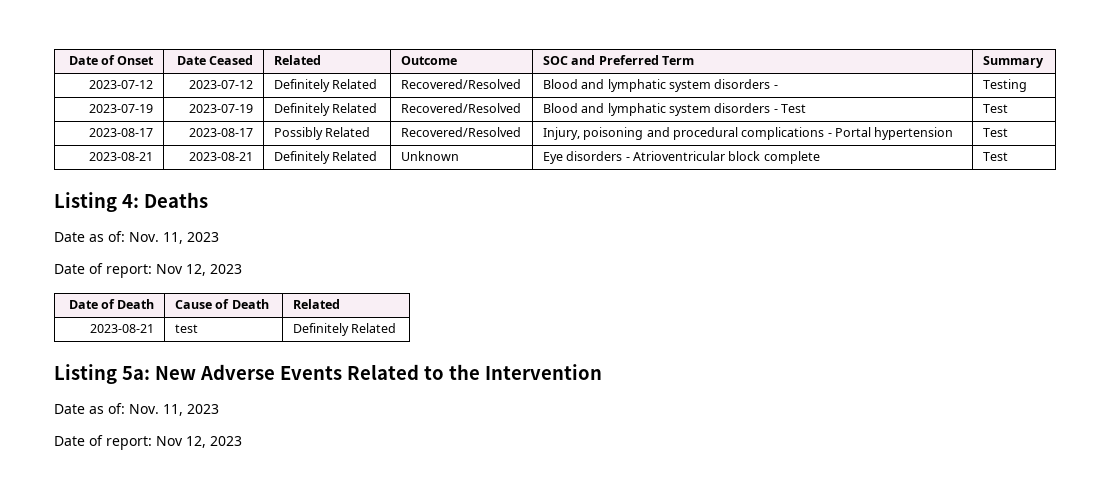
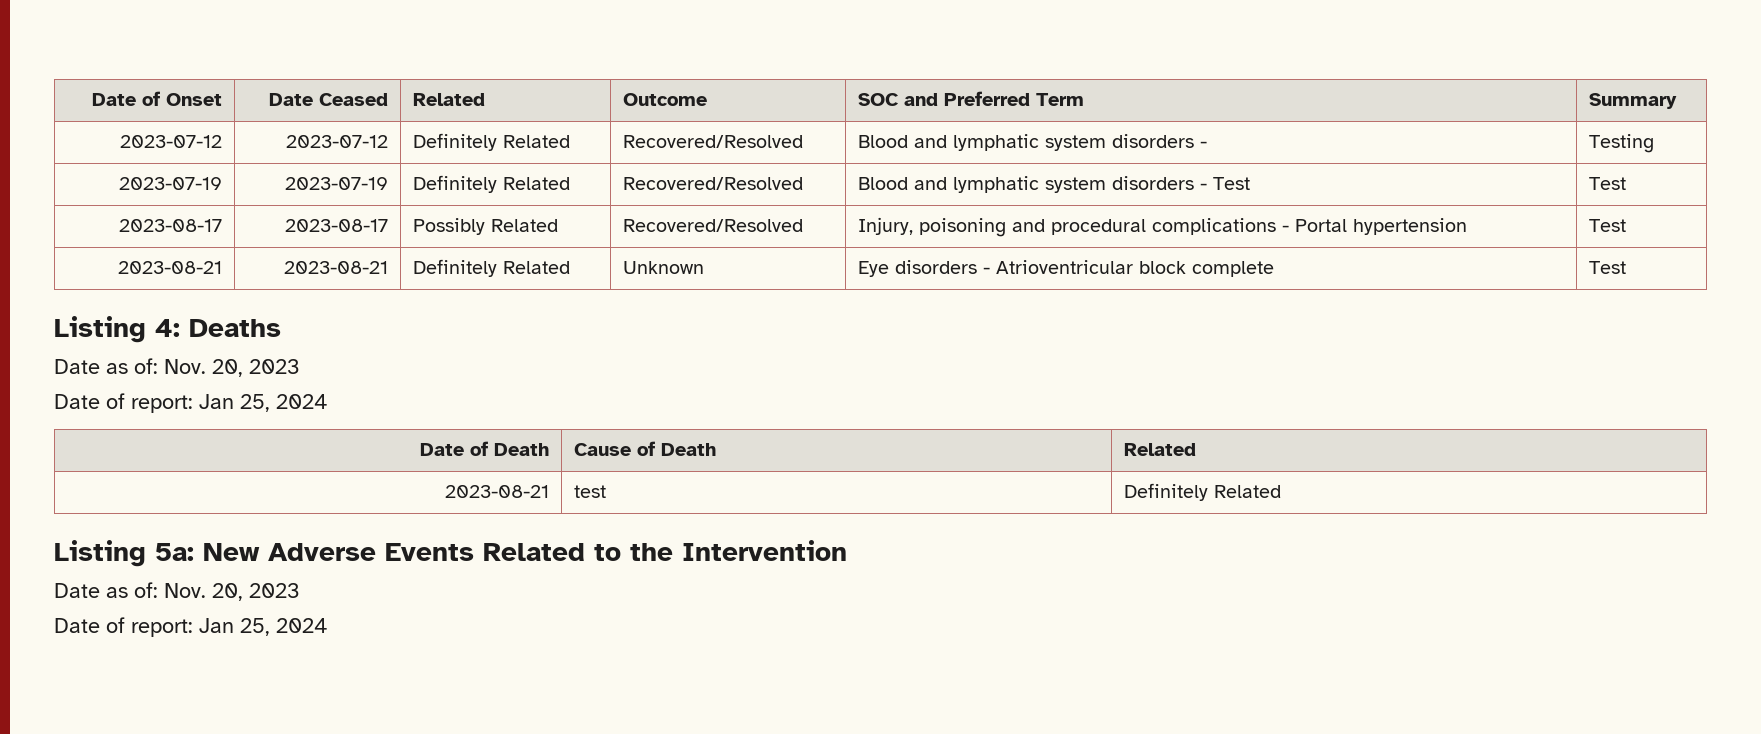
  Listing 4: Deaths
- Date as of: Nov. 11, 2023
- Date of report: Nov 12, 2023
+ Date as of: Nov. 20, 2023
+ Date of report: Jan 25, 2024
  Listing 5a: New Adverse Events Related to the Intervention
- Date as of: Nov. 11, 2023
- Date of report: Nov 12, 2023
+ Date as of: Nov. 20, 2023
+ Date of report: Jan 25, 2024

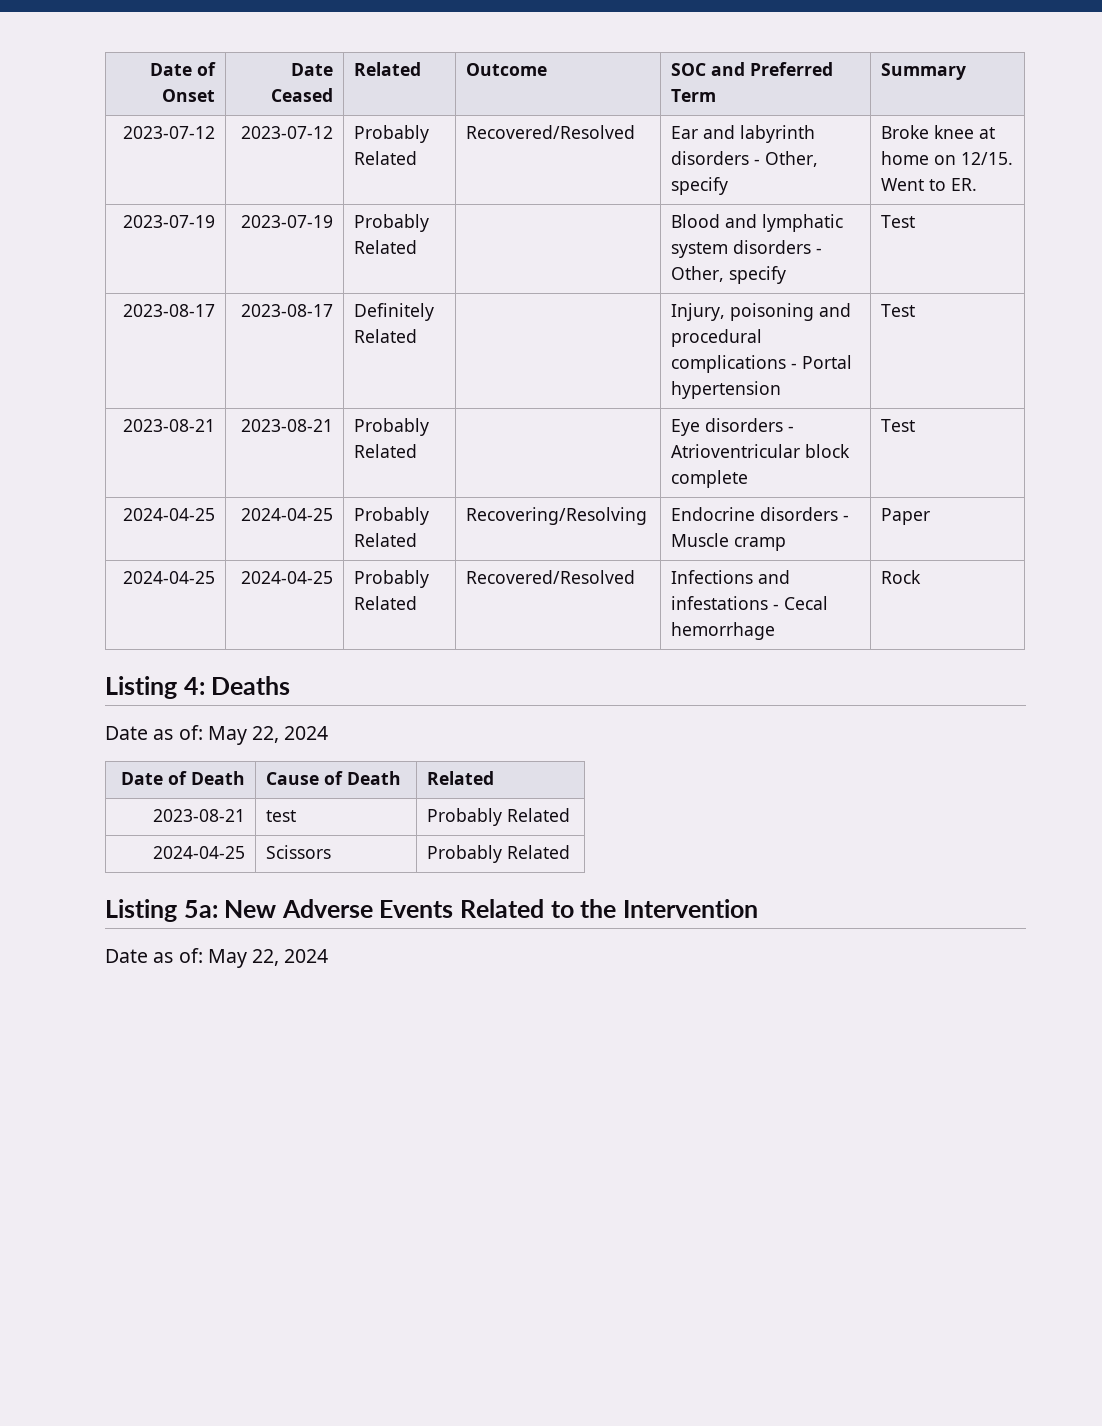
- 2023-07-12 | 2023-07-12 | Definitely Related | Recovered/Resolved | Blood and lymphatic system disorders - | Testing
- 2023-07-19 | 2023-07-19 | Definitely Related | Recovered/Resolved | Blood and lymphatic system disorders - Test | Test
+ 2023-07-12 | 2023-07-12 | Probably Related | Recovered/Resolved | Ear and labyrinth disorders - Other, specify | Broke knee at home on 12/15. Went to ER.
+ 2023-07-19 | 2023-07-19 | Probably Related | | Blood and lymphatic system disorders - Other, specify | Test
- 2023-08-17 | 2023-08-17 | Possibly Related | Recovered/Resolved | Injury, poisoning and procedural complications - Portal hypertension | Test
+ 2023-08-17 | 2023-08-17 | Definitely Related | | Injury, poisoning and procedural complications - Portal hypertension | Test
- 2023-08-21 | 2023-08-21 | Definitely Related | Unknown | Eye disorders - Atrioventricular block complete | Test
+ 2023-08-21 | 2023-08-21 | Probably Related | | Eye disorders - Atrioventricular block complete | Test
+ 2024-04-25 | 2024-04-25 | Probably Related | Recovering/Resolving | Endocrine disorders - Muscle cramp | Paper
+ 2024-04-25 | 2024-04-25 | Probably Related | Recovered/Resolved | Infections and infestations - Cecal hemorrhage | Rock
  Listing 4: Deaths
- Date as of: Nov. 20, 2023
- Date of report: Jan 25, 2024
+ Date as of: May 22, 2024
- 2023-08-21 | test | Definitely Related
+ 2023-08-21 | test | Probably Related
+ 2024-04-25 | Scissors | Probably Related
  Listing 5a: New Adverse Events Related to the Intervention
- Date as of: Nov. 20, 2023
- Date of report: Jan 25, 2024
+ Date as of: May 22, 2024

